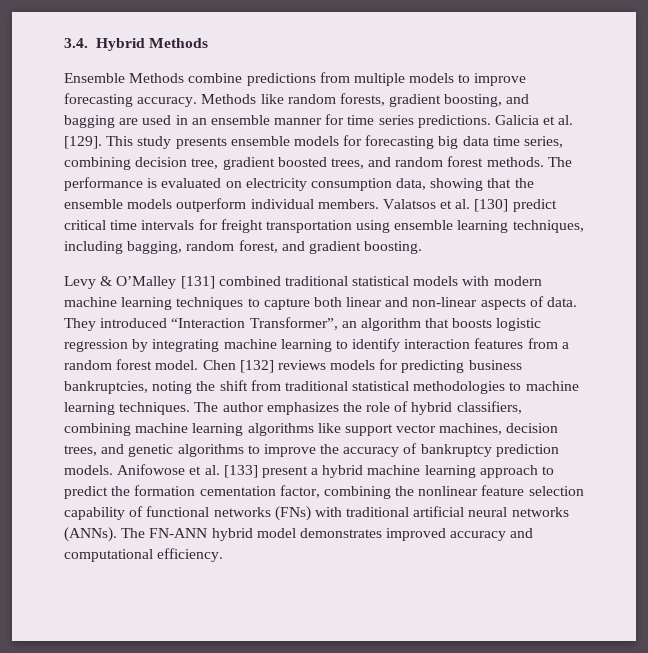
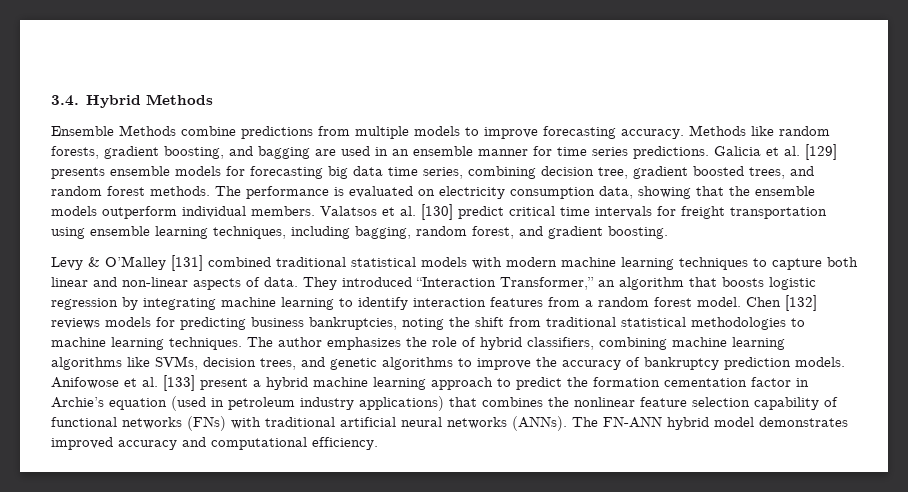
- Galicia et al. [129]. This study presents ensemble models for forecasting big data time series, combining decision tree, gradient boosted trees, and random forest methods.
+ Galicia et al. [129] presents ensemble models for forecasting big data time series, combining decision tree, gradient boosted trees, and random forest methods.
- They introduced “Interaction Transformer”, an algorithm that boosts logistic regression by integrating machine learning to identify interaction features from a random forest model.
+ They introduced “Interaction Transformer,” an algorithm that boosts logistic regression by integrating machine learning to identify interaction features from a random forest model.
- The author emphasizes the role of hybrid classifiers, combining machine learning algorithms like support vector machines, decision trees, and genetic algorithms to improve the accuracy of bankruptcy prediction models.
+ The author emphasizes the role of hybrid classifiers, combining machine learning algorithms like SVMs, decision trees, and genetic algorithms to improve the accuracy of bankruptcy prediction models.
- Anifowose et al. [133] present a hybrid machine learning approach to predict the formation cementation factor, combining the nonlinear feature selection capability of functional networks (FNs) with traditional artificial neural networks (ANNs).
+ Anifowose et al. [133] present a hybrid machine learning approach to predict the formation cementation factor in Archie’s equation (used in petroleum industry applications) that combines the nonlinear feature selection capability of functional networks (FNs) with traditional artificial neural networks (ANNs).

